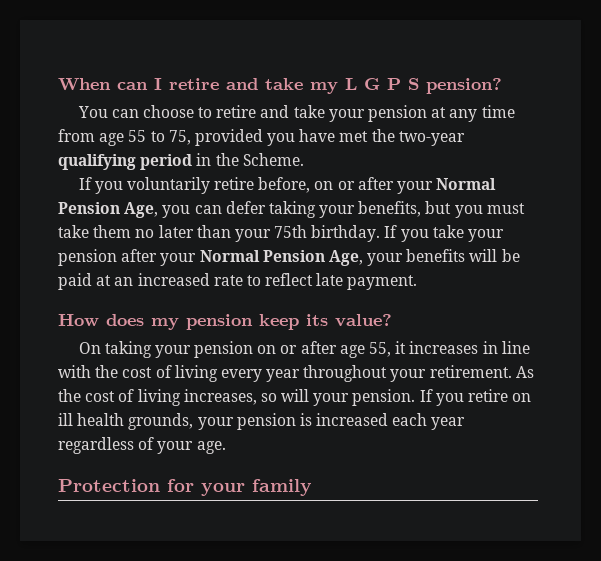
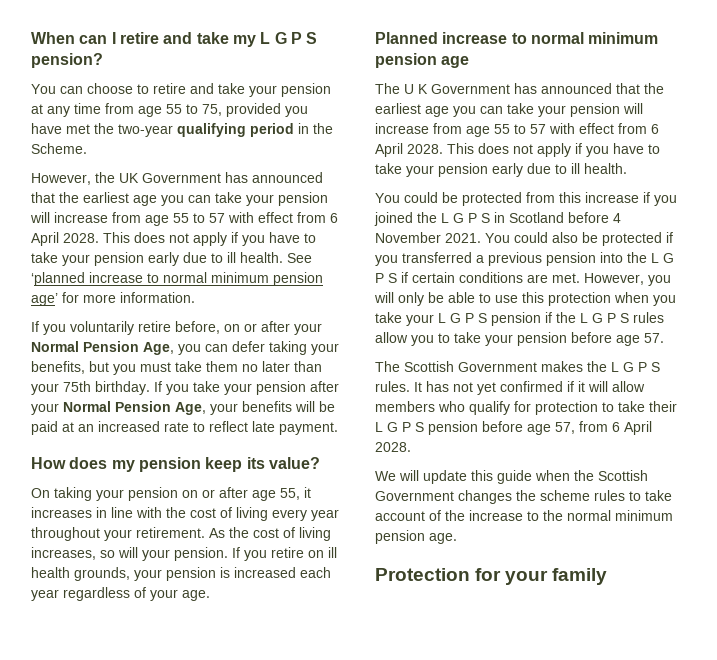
+ However, the UK Government has announced that the earliest age you can take your pension will increase from age 55 to 57 with effect from 6 April 2028. This does not apply if you have to take your pension early due to ill health. See ‘planned increase to normal minimum pension age’ for more information.
+ Planned increase to normal minimum pension age
+ The U K Government has announced that the earliest age you can take your pension will increase from age 55 to 57 with effect from 6 April 2028. This does not apply if you have to take your pension early due to ill health.
+ You could be protected from this increase if you joined the L G P S in Scotland before 4 November 2021. You could also be protected if you transferred a previous pension into the L G P S if certain conditions are met. However, you will only be able to use this protection when you take your L G P S pension if the L G P S rules allow you to take your pension before age 57.
+ The Scottish Government makes the L G P S rules. It has not yet confirmed if it will allow members who qualify for protection to take their L G P S pension before age 57, from 6 April 2028.
+ We will update this guide when the Scottish Government changes the scheme rules to take account of the increase to the normal minimum pension age.

